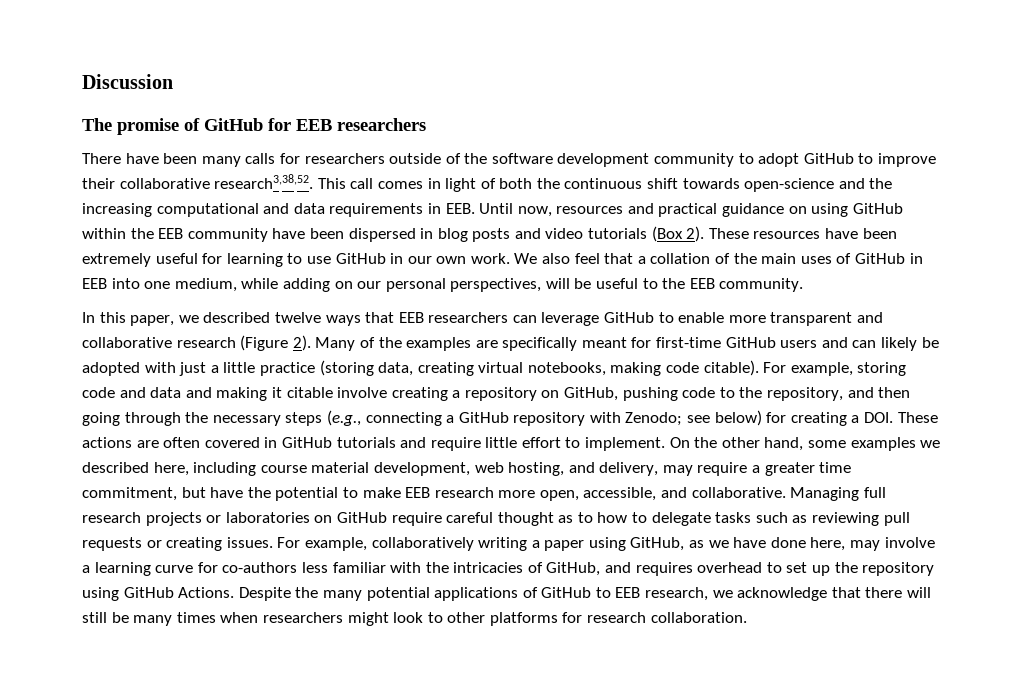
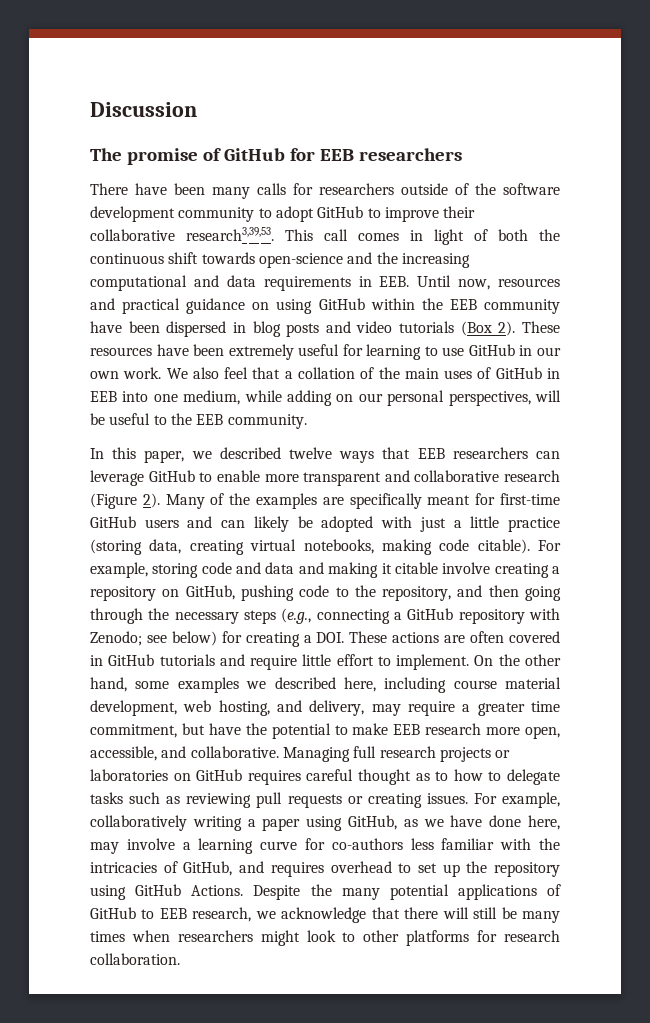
- There have been many calls for researchers outside of the software development community to adopt GitHub to improve their collaborative research3,38,52.
+ There have been many calls for researchers outside of the software development community to adopt GitHub to improve their collaborative research3,39,53.
- Managing full research projects or laboratories on GitHub require careful thought as to how to delegate tasks such as reviewing pull requests or creating issues.
+ Managing full research projects or laboratories on GitHub requires careful thought as to how to delegate tasks such as reviewing pull requests or creating issues.

